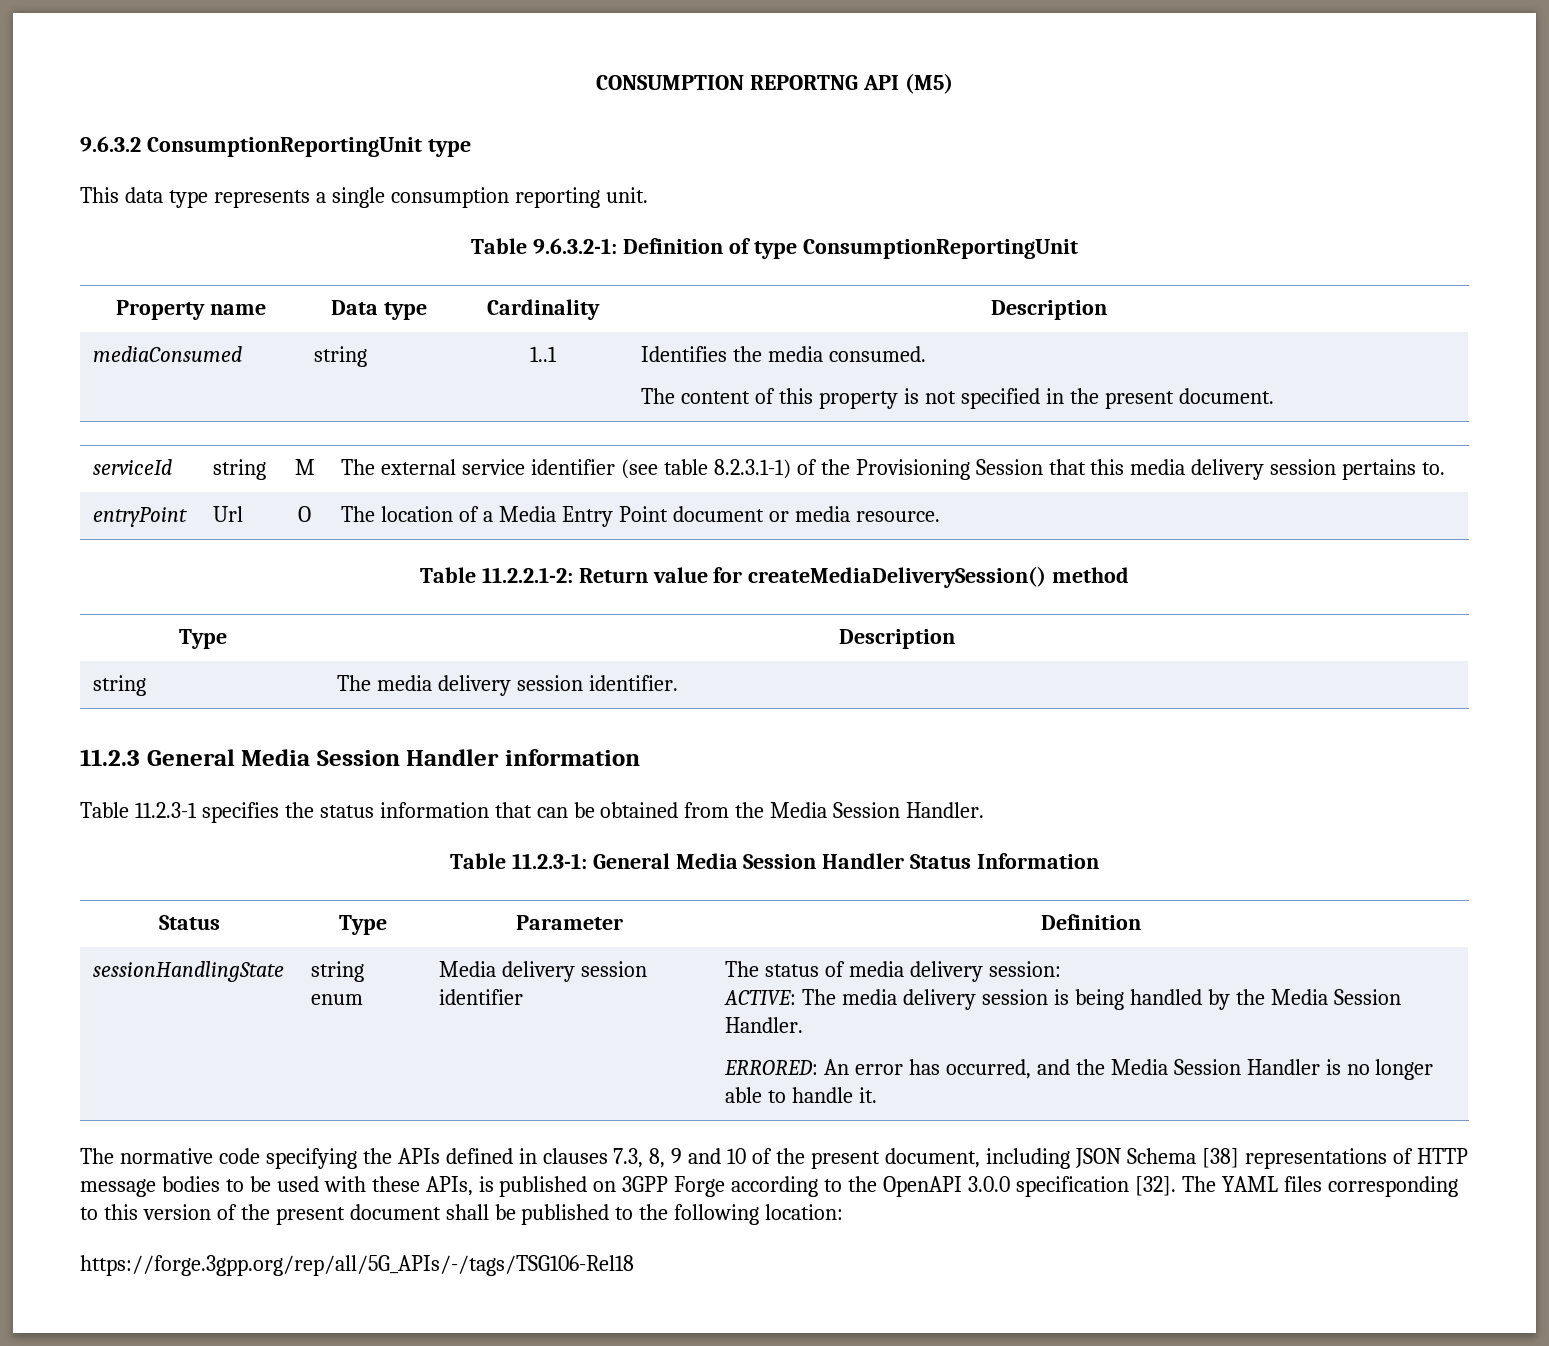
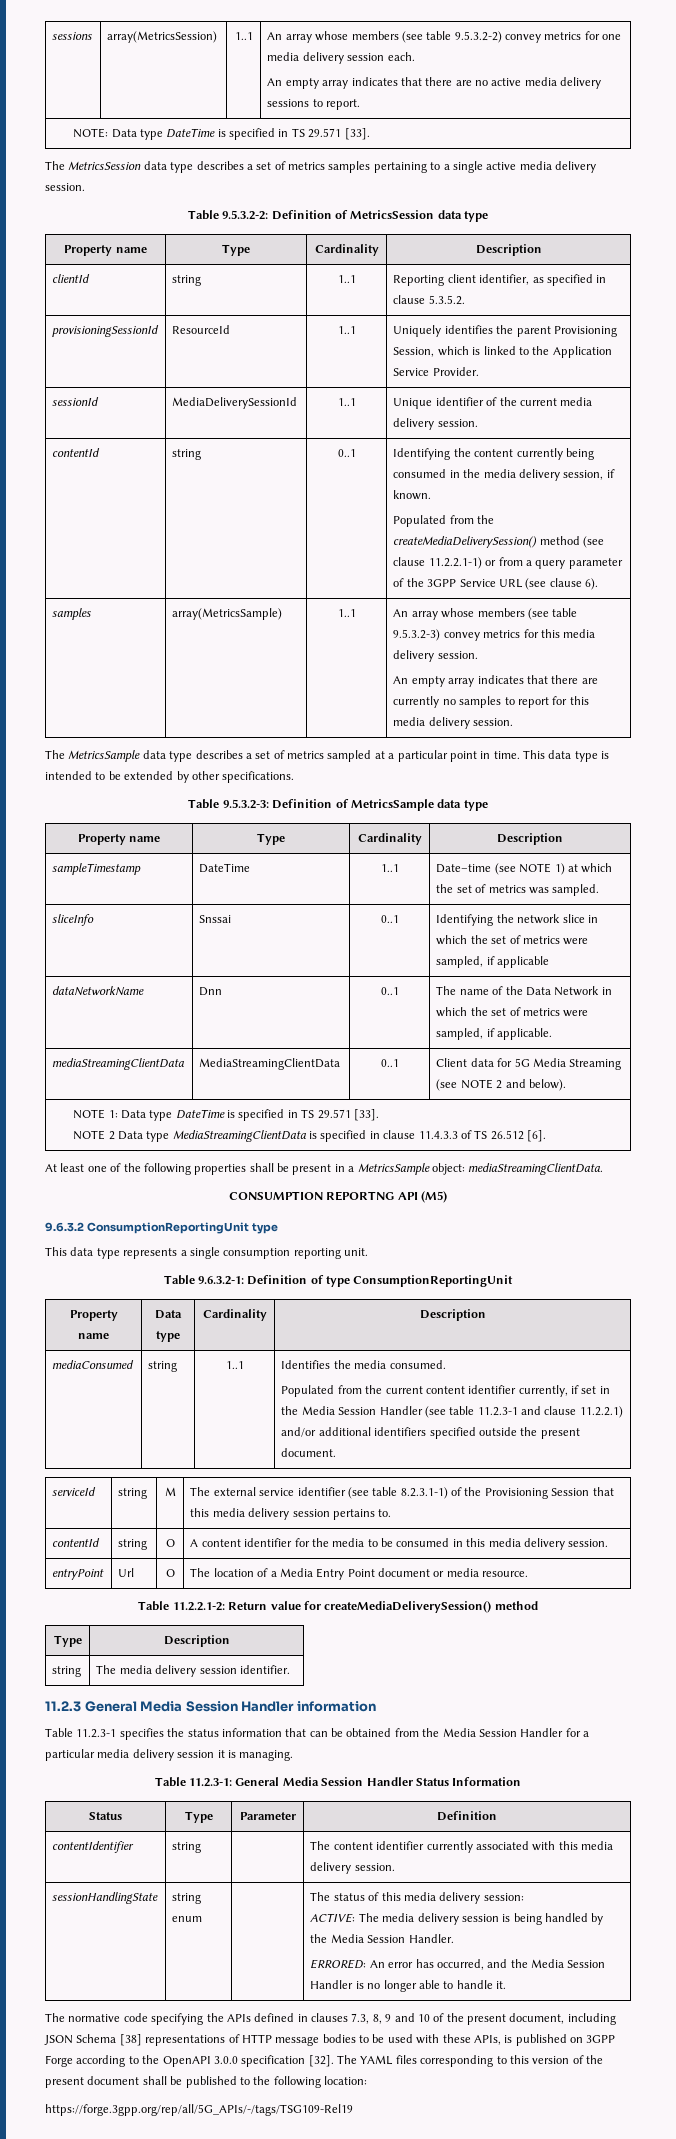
+ sessions | array(MetricsSession) | 1..1 | An array whose members (see table 9.5.3.2-2) convey metrics for one media delivery session each.
+ An empty array indicates that there are no active media delivery sessions to report.
+ NOTE: Data type DateTime is specified in TS 29.571 [33].
+ The MetricsSession data type describes a set of metrics samples pertaining to a single active media delivery session.
+ Table 9.5.3.2-2: Definition of MetricsSession data type
+ Property name | Type | Cardinality | Description
+ clientId | string | 1..1 | Reporting client identifier, as specified in clause 5.3.5.2.
+ provisioningSessionId | ResourceId | 1..1 | Uniquely identifies the parent Provisioning Session, which is linked to the Application Service Provider.
+ sessionId | MediaDeliverySessionId | 1..1 | Unique identifier of the current media delivery session.
+ contentId | string | 0..1 | Identifying the content currently being consumed in the media delivery session, if known.
+ Populated from the createMediaDeliverySession() method (see clause 11.2.2.1-1) or from a query parameter of the 3GPP Service URL (see clause 6).
+ samples | array(MetricsSample) | 1..1 | An array whose members (see table 9.5.3.2-3) convey metrics for this media delivery session.
+ An empty array indicates that there are currently no samples to report for this media delivery session.
+ The MetricsSample data type describes a set of metrics sampled at a particular point in time. This data type is intended to be extended by other specifications.
+ Table 9.5.3.2-3: Definition of MetricsSample data type
+ Property name | Type | Cardinality | Description
+ sampleTimestamp | DateTime | 1..1 | Date–time (see NOTE 1) at which the set of metrics was sampled.
+ sliceInfo | Snssai | 0..1 | Identifying the network slice in which the set of metrics were sampled, if applicable
+ dataNetworkName | Dnn | 0..1 | The name of the Data Network in which the set of metrics were sampled, if applicable.
+ mediaStreamingClientData | MediaStreamingClientData | 0..1 | Client data for 5G Media Streaming (see NOTE 2 and below).
+ NOTE 1: Data type DateTime is specified in TS 29.571 [33].
+ NOTE 2 Data type MediaStreamingClientData is specified in clause 11.4.3.3 of TS 26.512 [6].
+ At least one of the following properties shall be present in a MetricsSample object: mediaStreamingClientData.
  mediaConsumed | string | 1..1 | Identifies the media consumed.
- The content of this property is not specified in the present document.
+ Populated from the current content identifier currently, if set in the Media Session Handler (see table 11.2.3-1 and clause 11.2.2.1) and/or additional identifiers specified outside the present document.
+ contentId | string | O | A content identifier for the media to be consumed in this media delivery session.
- Table 11.2.3-1 specifies the status information that can be obtained from the Media Session Handler.
+ Table 11.2.3-1 specifies the status information that can be obtained from the Media Session Handler for a particular media delivery session it is managing.
+ contentIdentifier | string | | The content identifier currently associated with this media delivery session.
- Media delivery session identifier
- The status of media delivery session:
+ The status of this media delivery session:
- https://forge.3gpp.org/rep/all/5G_APIs/-/tags/TSG106-Rel18
+ https://forge.3gpp.org/rep/all/5G_APIs/-/tags/TSG109-Rel19

